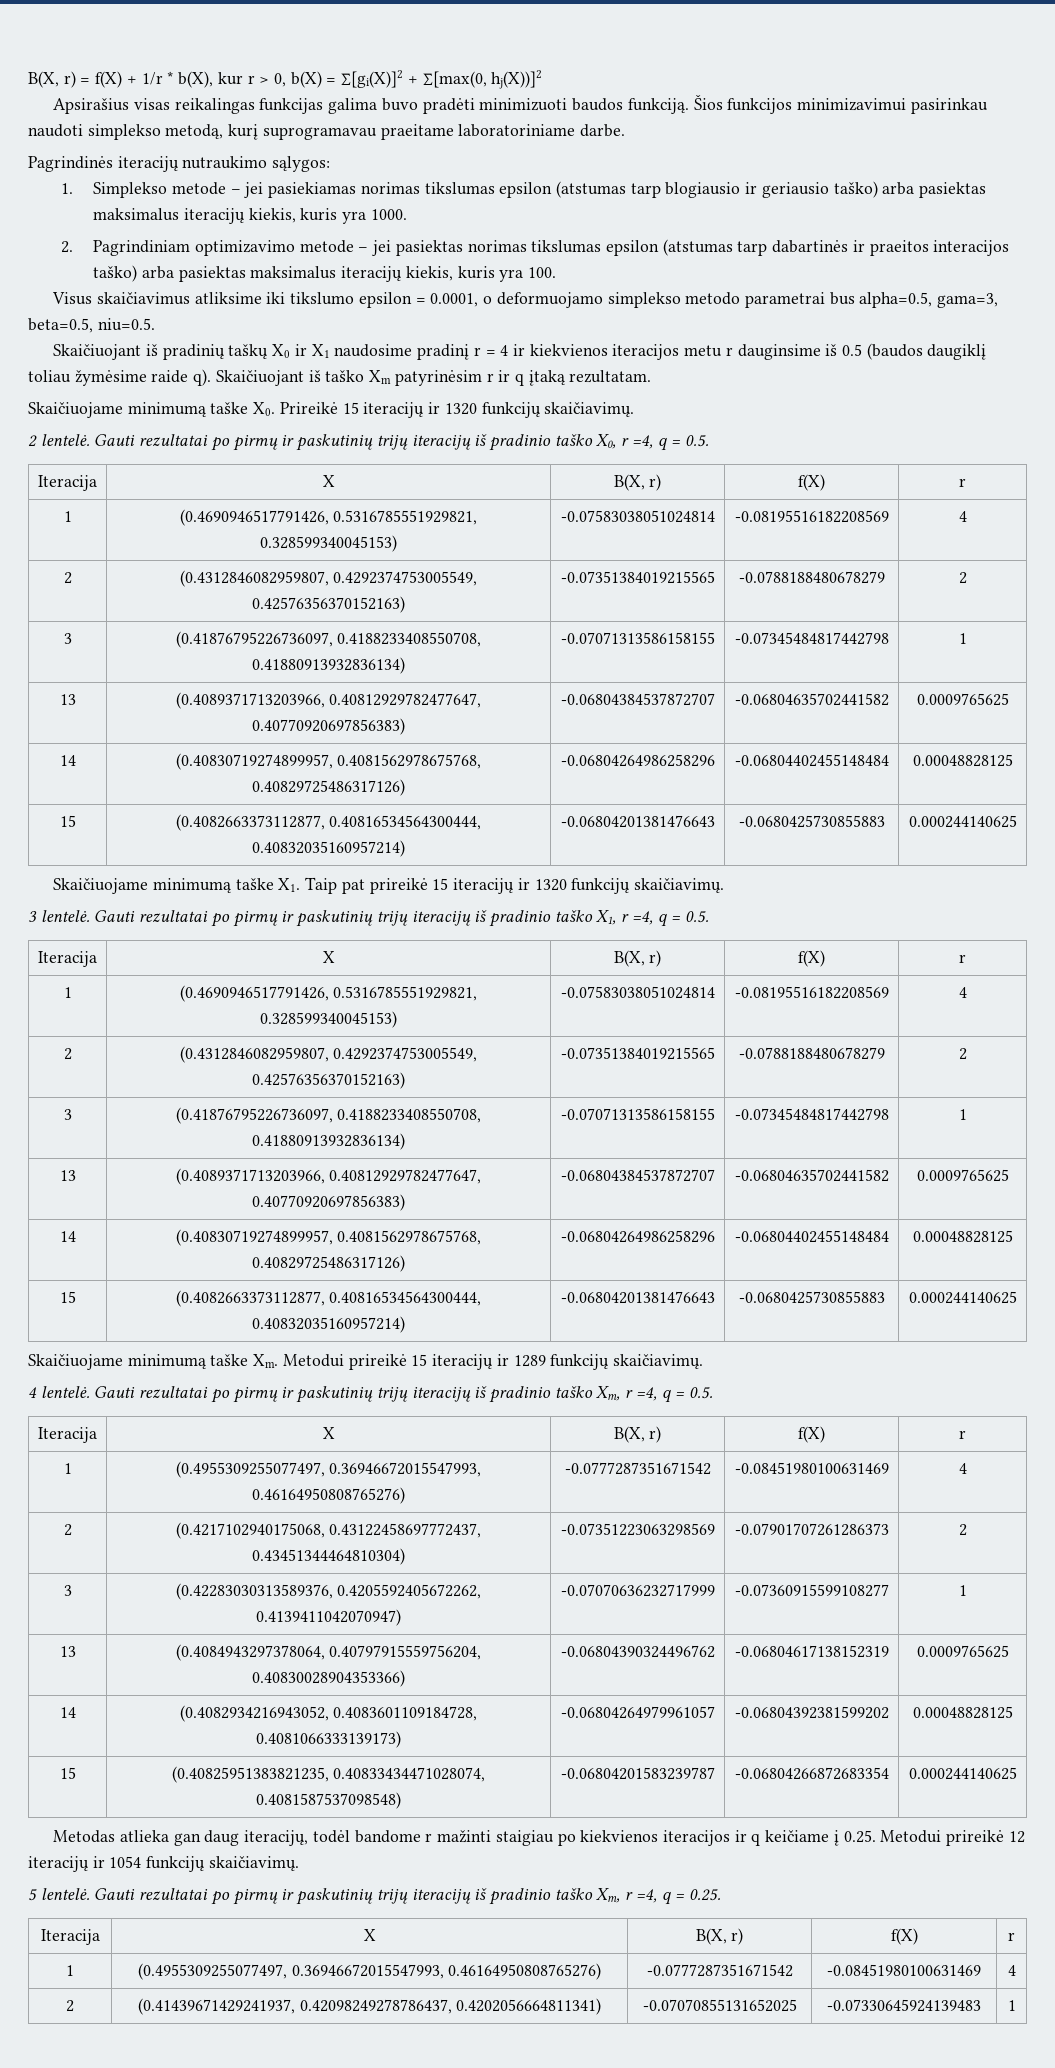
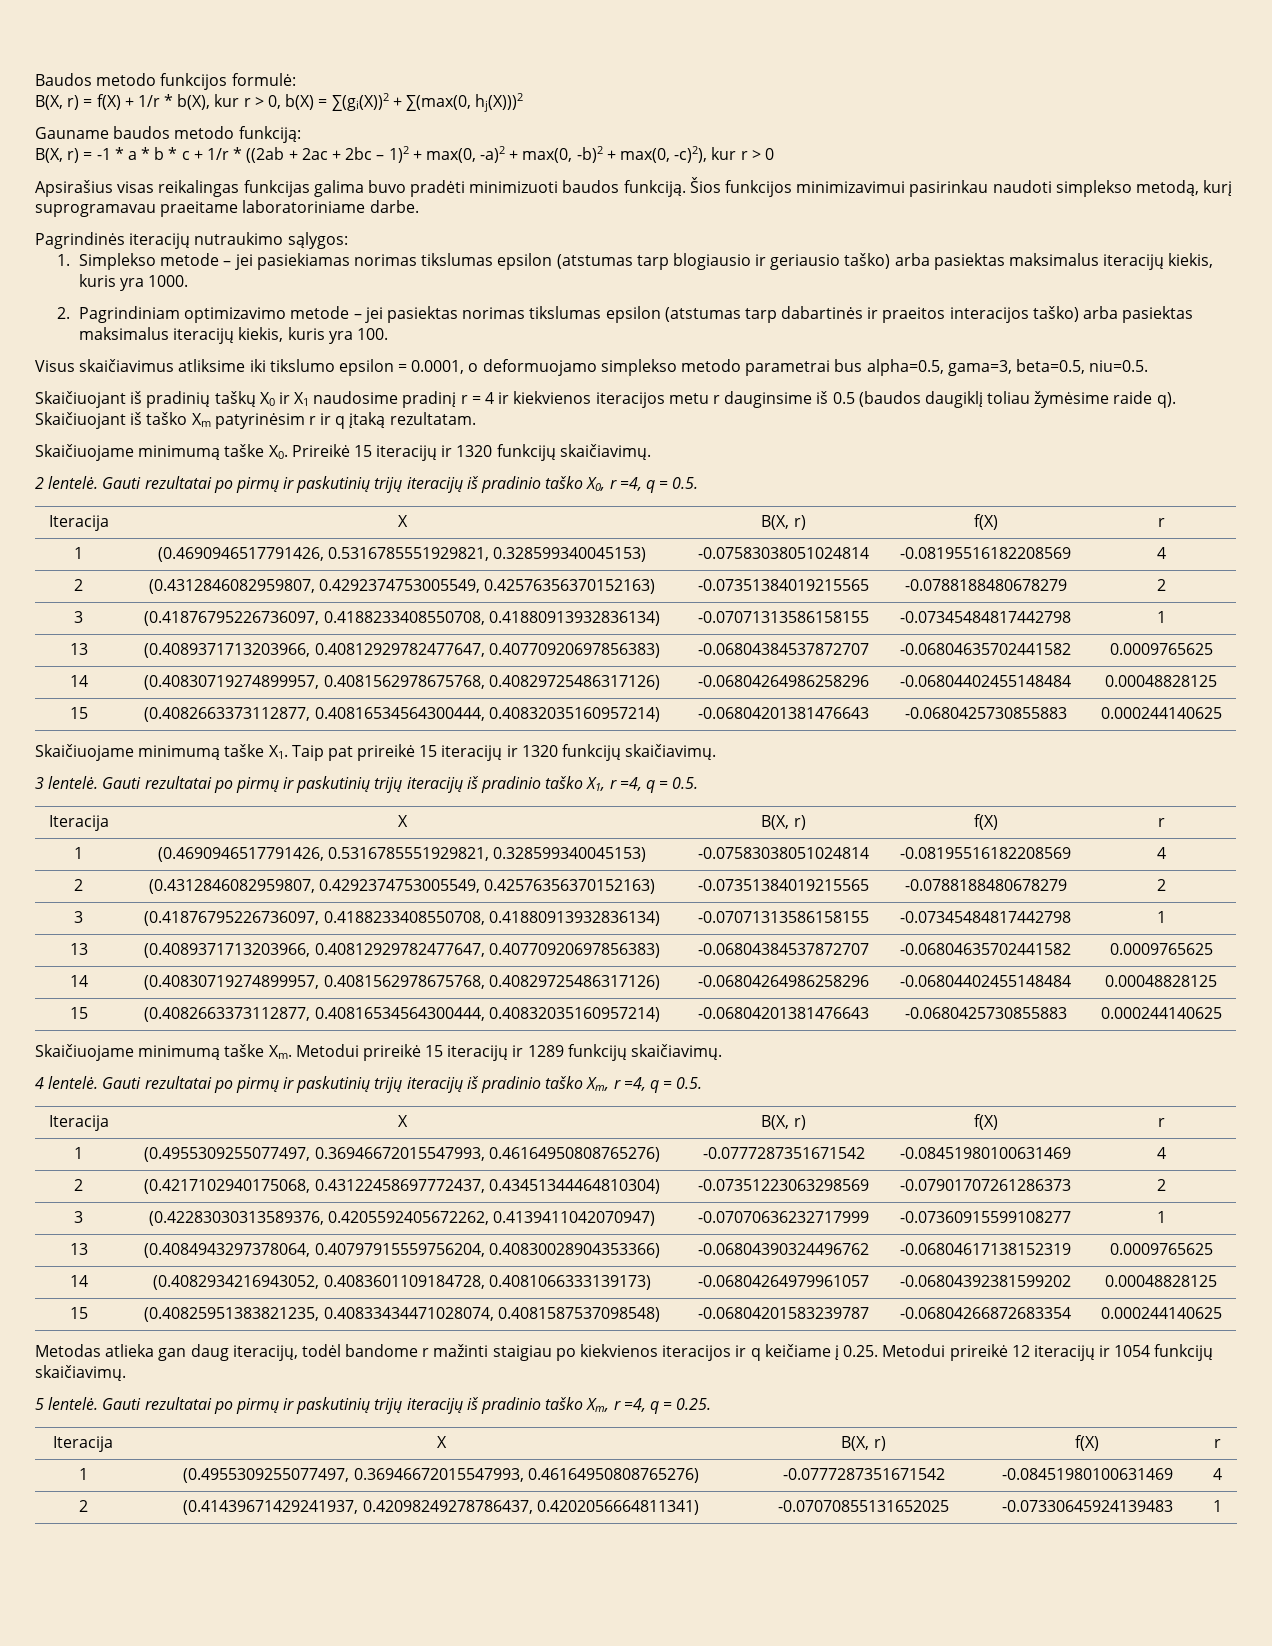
+ Baudos metodo funkcijos formulė:
- B(X, r) = f(X) + 1/r * b(X), kur r > 0, b(X) = ∑[gi(X)]2 + ∑[max(0, hj(X))]2
+ B(X, r) = f(X) + 1/r * b(X), kur r > 0, b(X) = ∑(gi(X))2 + ∑(max(0, hj(X)))2
+ Gauname baudos metodo funkciją:
+ B(X, r) = -1 * a * b * c + 1/r * ((2ab + 2ac + 2bc – 1)2 + max(0, -a)2 + max(0, -b)2 + max(0, -c)2), kur r > 0

